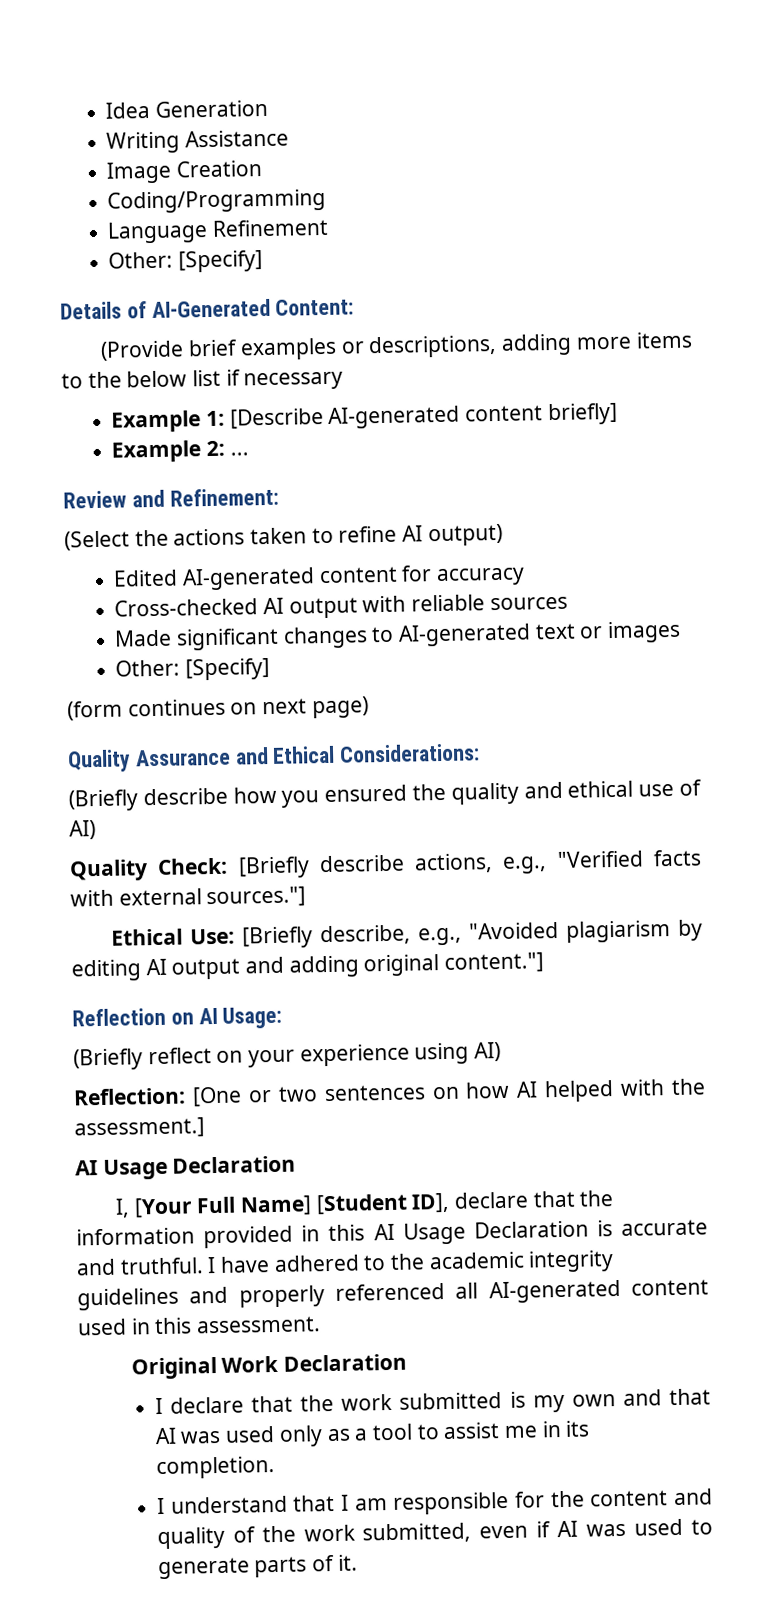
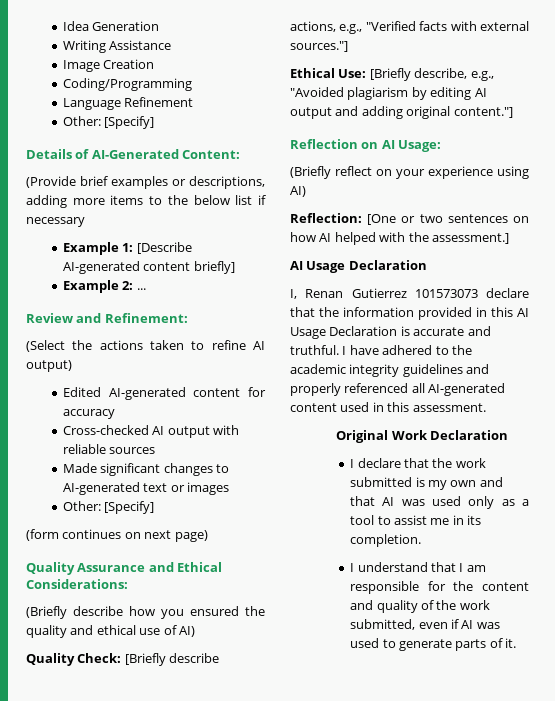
- I, [Your Full Name] [Student ID], declare that the information provided in this AI Usage Declaration is accurate and truthful.
+ I, Renan Gutierrez 101573073 declare that the information provided in this AI Usage Declaration is accurate and truthful.

